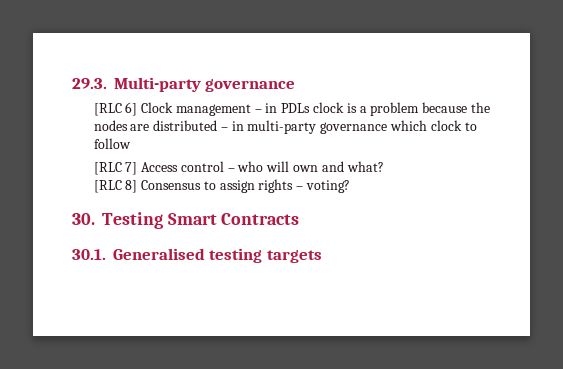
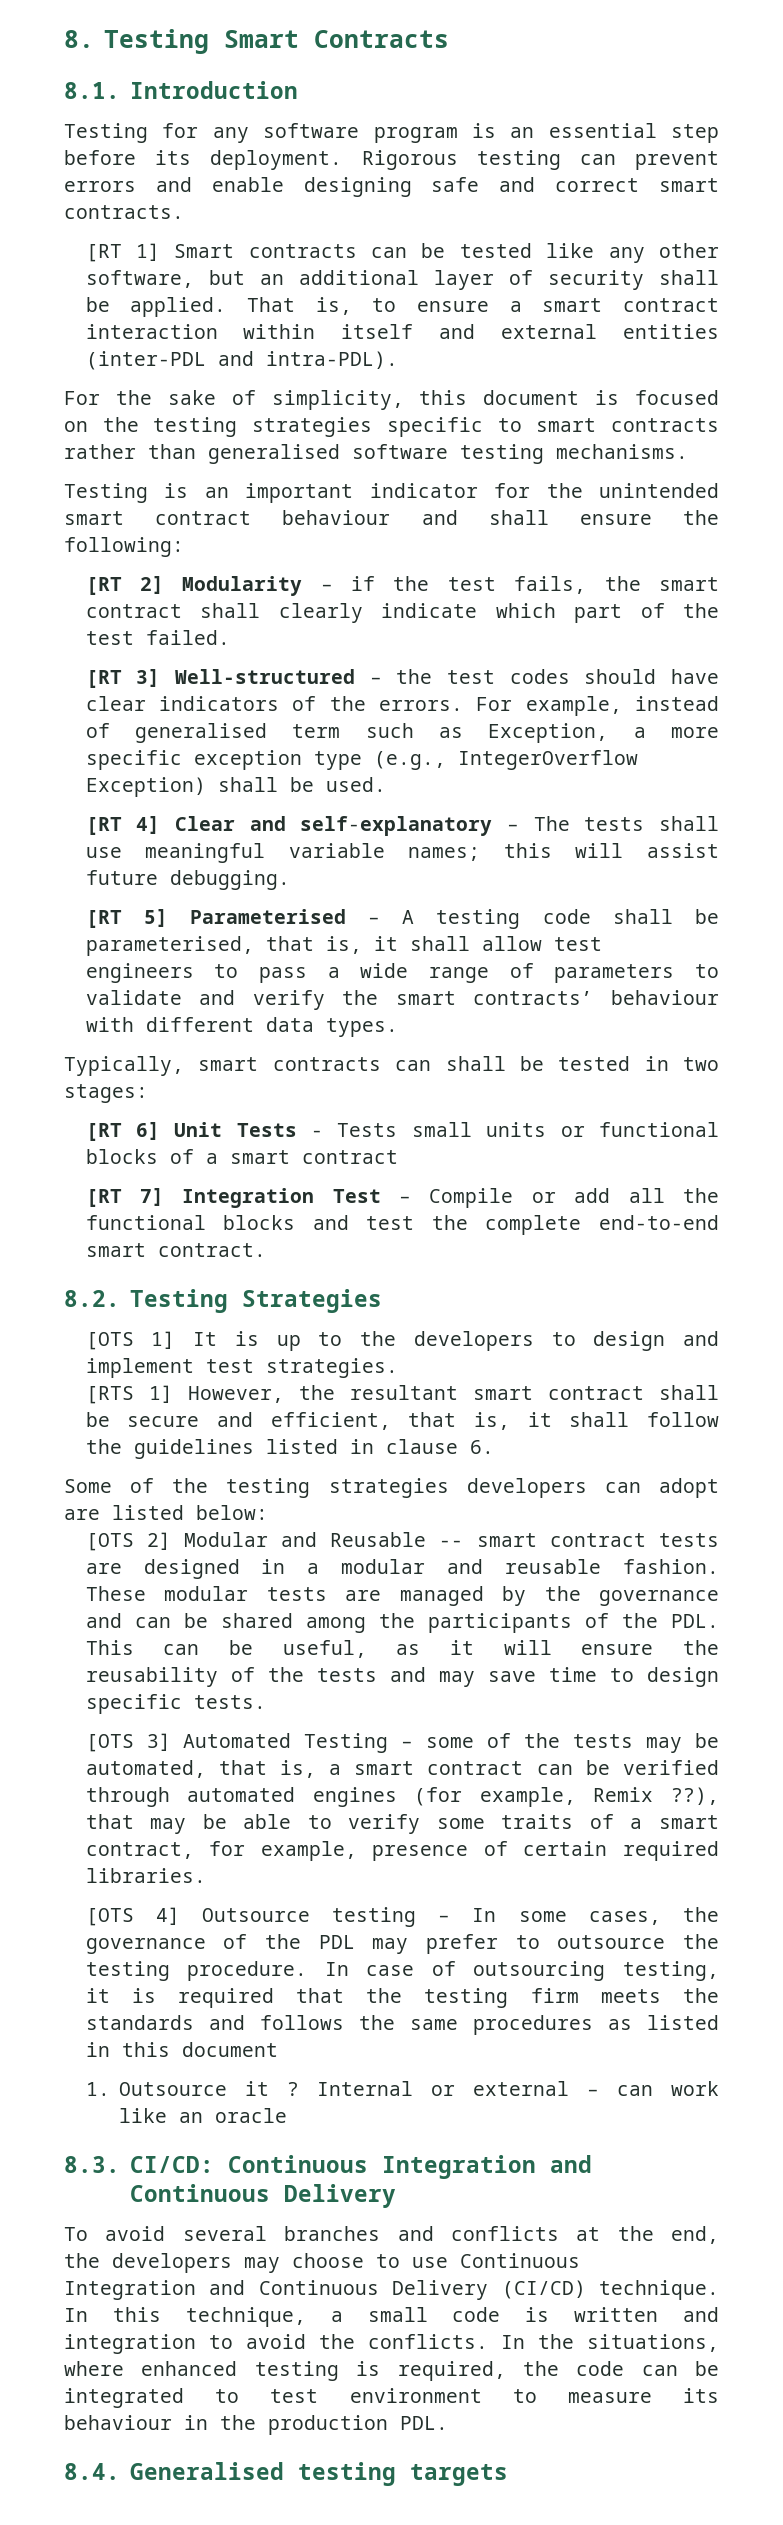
- 29.3. Multi-party governance
- [RLC 6] Clock management – in PDLs clock is a problem because the nodes are distributed – in multi-party governance which clock to follow
- [RLC 7] Access control – who will own and what?
- [RLC 8] Consensus to assign rights – voting?
- 30. Testing Smart Contracts
- 30.1. Generalised testing targets
+ 8. Testing Smart Contracts
+ 8.1. Introduction
+ Testing for any software program is an essential step before its deployment. Rigorous testing can prevent errors and enable designing safe and correct smart contracts.
+ [RT 1] Smart contracts can be tested like any other software, but an additional layer of security shall be applied. That is, to ensure a smart contract interaction within itself and external entities (inter-PDL and intra-PDL).
+ For the sake of simplicity, this document is focused on the testing strategies specific to smart contracts rather than generalised software testing mechanisms.
+ Testing is an important indicator for the unintended smart contract behaviour and shall ensure the following:
+ [RT 2] Modularity – if the test fails, the smart contract shall clearly indicate which part of the test failed.
+ [RT 3] Well-structured – the test codes should have clear indicators of the errors. For example, instead of generalised term such as Exception, a more specific exception type (e.g., IntegerOverflow Exception) shall be used.
+ [RT 4] Clear and self-explanatory – The tests shall use meaningful variable names; this will assist future debugging.
+ [RT 5] Parameterised – A testing code shall be parameterised, that is, it shall allow test engineers to pass a wide range of parameters to validate and verify the smart contracts’ behaviour with different data types.
+ Typically, smart contracts can shall be tested in two stages:
+ [RT 6] Unit Tests - Tests small units or functional blocks of a smart contract
+ [RT 7] Integration Test – Compile or add all the functional blocks and test the complete end-to-end smart contract.
+ 8.2. Testing Strategies
+ [OTS 1] It is up to the developers to design and implement test strategies.
+ [RTS 1] However, the resultant smart contract shall be secure and efficient, that is, it shall follow the guidelines listed in clause 6.
+ Some of the testing strategies developers can adopt are listed below:
+ [OTS 2] Modular and Reusable -- smart contract tests are designed in a modular and reusable fashion. These modular tests are managed by the governance and can be shared among the participants of the PDL. This can be useful, as it will ensure the reusability of the tests and may save time to design specific tests.
+ [OTS 3] Automated Testing – some of the tests may be automated, that is, a smart contract can be verified through automated engines (for example, Remix ??), that may be able to verify some traits of a smart contract, for example, presence of certain required libraries.
+ [OTS 4] Outsource testing – In some cases, the governance of the PDL may prefer to outsource the testing procedure. In case of outsourcing testing, it is required that the testing firm meets the standards and follows the same procedures as listed in this document
+ 1. Outsource it ? Internal or external – can work like an oracle
+ 8.3. CI/CD: Continuous Integration and Continuous Delivery
+ To avoid several branches and conflicts at the end, the developers may choose to use Continuous Integration and Continuous Delivery (CI/CD) technique. In this technique, a small code is written and integration to avoid the conflicts. In the situations, where enhanced testing is required, the code can be integrated to test environment to measure its behaviour in the production PDL.
+ 8.4. Generalised testing targets

